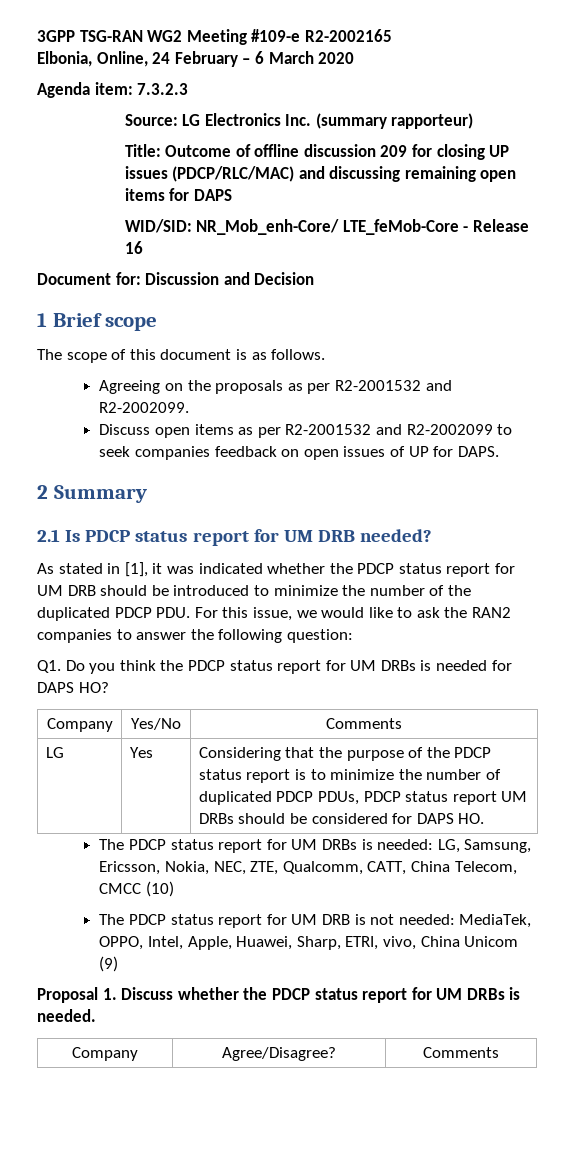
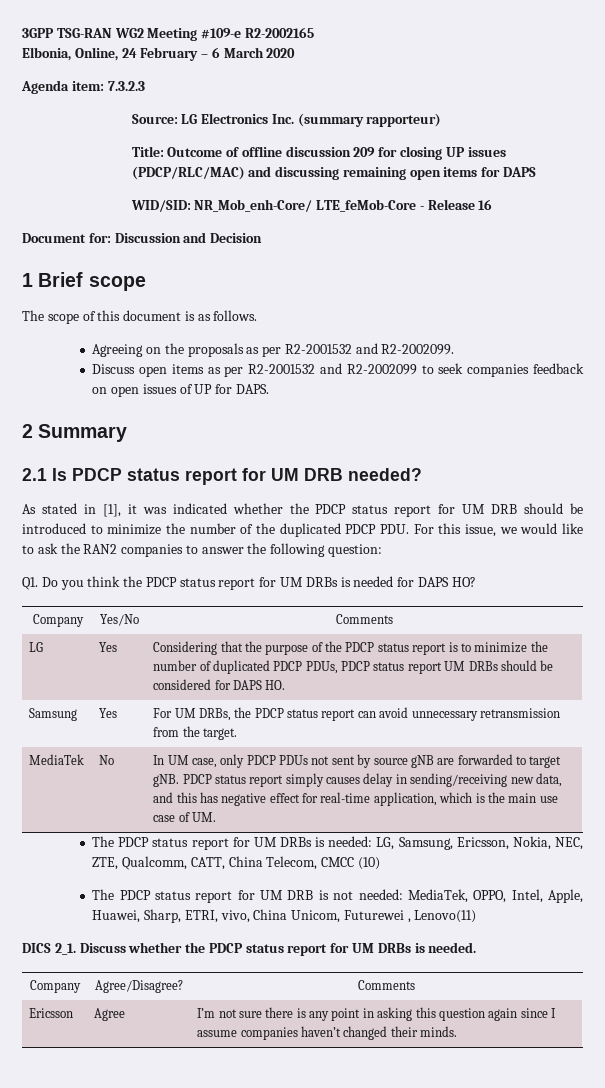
+ Samsung | Yes | For UM DRBs, the PDCP status report can avoid unnecessary retransmission from the target.
+ MediaTek | No | In UM case, only PDCP PDUs not sent by source gNB are forwarded to target gNB. PDCP status report simply causes delay in sending/receiving new data, and this has negative effect for real-time application, which is the main use case of UM.
- The PDCP status report for UM DRB is not needed: MediaTek, OPPO, Intel, Apple, Huawei, Sharp, ETRI, vivo, China Unicom (9)
- Proposal 1. Discuss whether the PDCP status report for UM DRBs is needed.
+ The PDCP status report for UM DRB is not needed: MediaTek, OPPO, Intel, Apple, Huawei, Sharp, ETRI, vivo, China Unicom, Futurewei , Lenovo(11)
+ DICS 2_1. Discuss whether the PDCP status report for UM DRBs is needed.
+ Ericsson | Agree | I’m not sure there is any point in asking this question again since I assume companies haven’t changed their minds.

